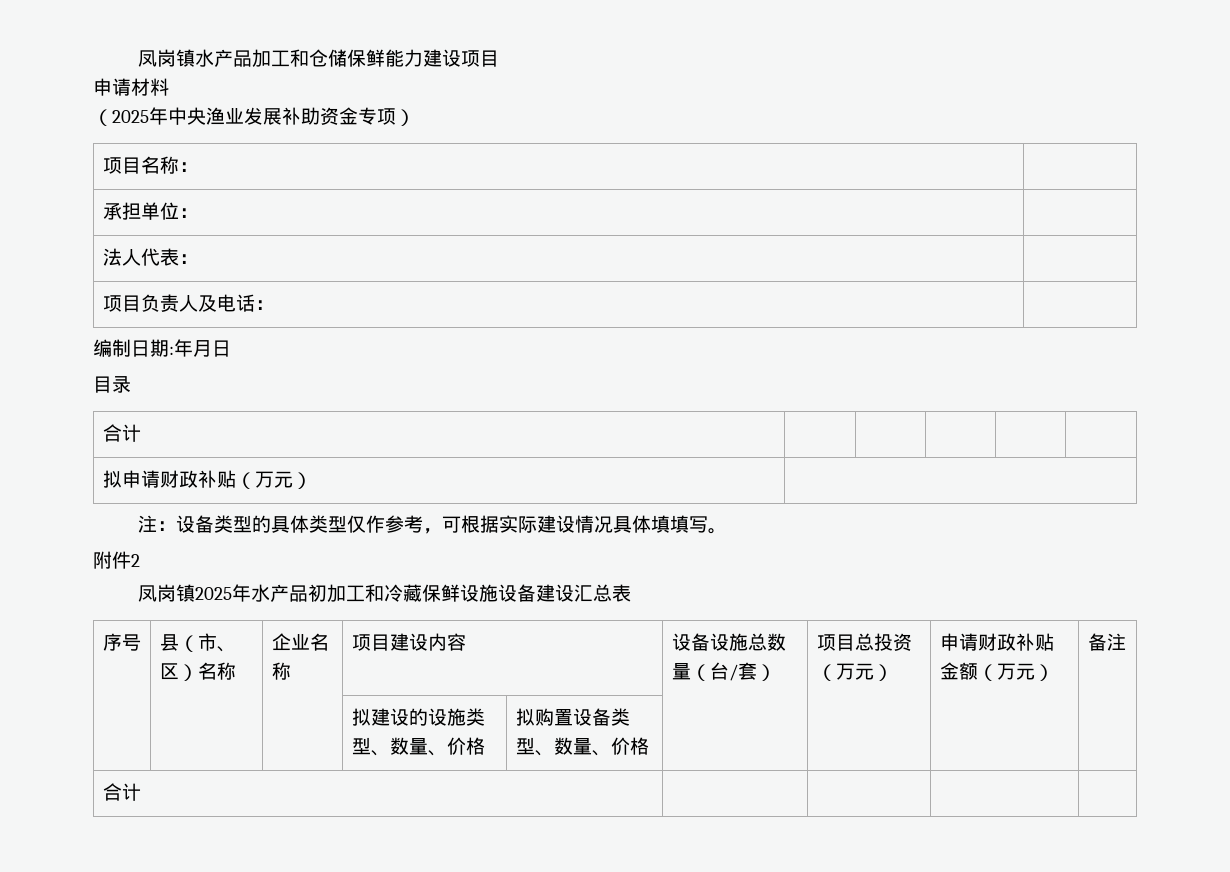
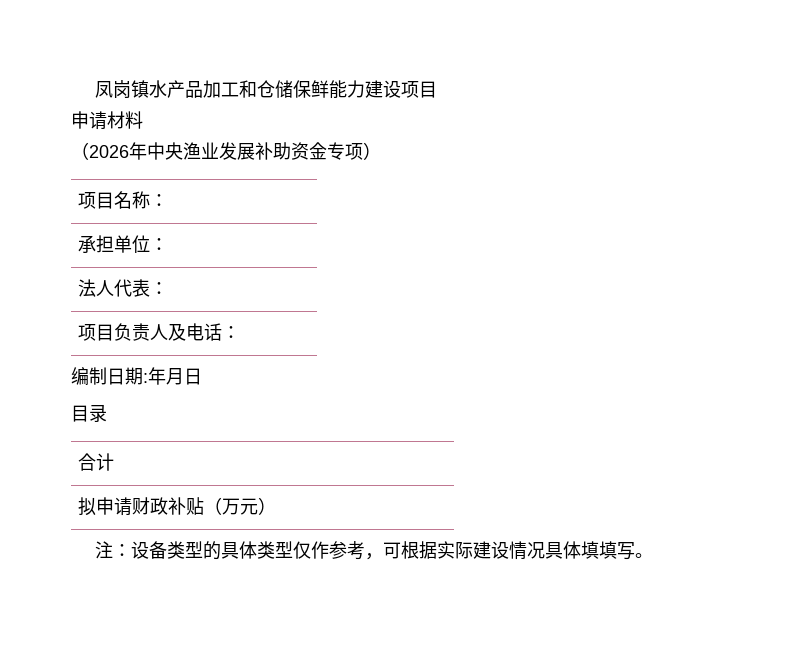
- （2025年中央渔业发展补助资金专项）
+ （2026年中央渔业发展补助资金专项）
- 附件2
- 凤岗镇2025年水产品初加工和冷藏保鲜设施设备建设汇总表
- 序号 | 县（市、区）名称 | 企业名称 | 项目建设内容 | 设备设施总数量（台/套） | 项目总投资（万元） | 申请财政补贴金额（万元） | 备注
- | | | 拟建设的设施类型、数量、价格 | 拟购置设备类型、数量、价格 | | | |
- 合计 | | | |

